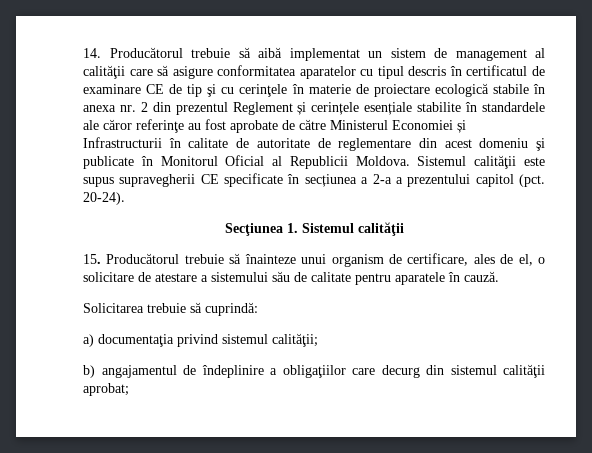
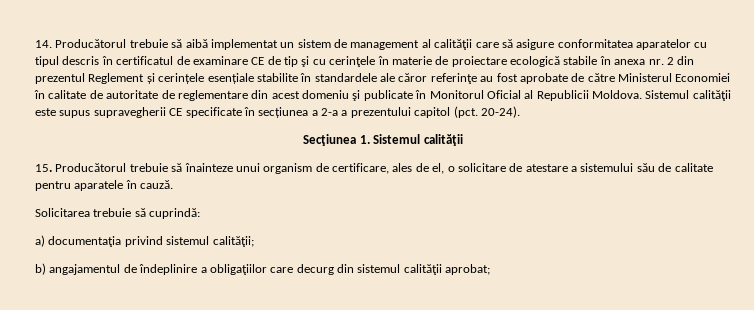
- 14. Producătorul trebuie să aibă implementat un sistem de management al calităţii care să asigure conformitatea aparatelor cu tipul descris în certificatul de examinare CE de tip şi cu cerinţele în materie de proiectare ecologică stabile în anexa nr. 2 din prezentul Reglement și cerințele esențiale stabilite în standardele ale căror referinţe au fost aprobate de către Ministerul Economiei și Infrastructurii în calitate de autoritate de reglementare din acest domeniu şi publicate în Monitorul Oficial al Republicii Moldova.
+ 14. Producătorul trebuie să aibă implementat un sistem de management al calităţii care să asigure conformitatea aparatelor cu tipul descris în certificatul de examinare CE de tip şi cu cerinţele în materie de proiectare ecologică stabile în anexa nr. 2 din prezentul Reglement și cerințele esențiale stabilite în standardele ale căror referinţe au fost aprobate de către Ministerul Economiei în calitate de autoritate de reglementare din acest domeniu şi publicate în Monitorul Oficial al Republicii Moldova.

